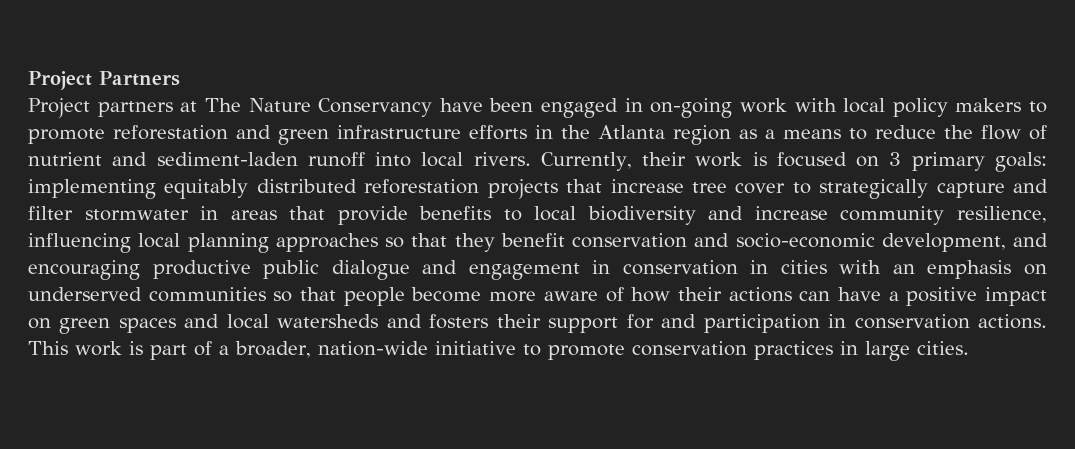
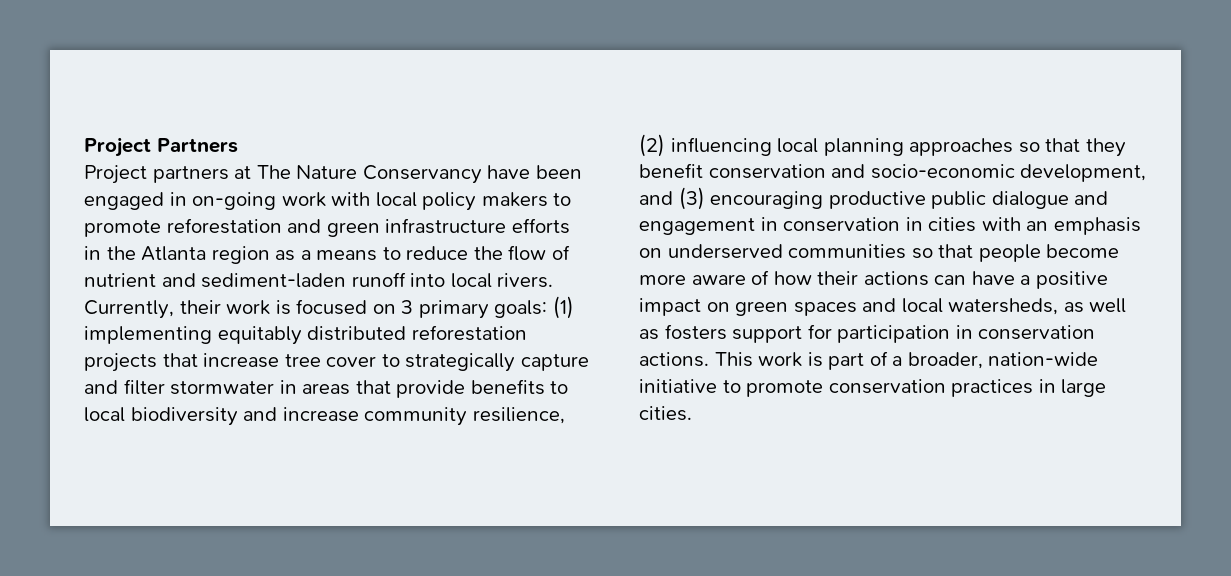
- implementing equitably distributed reforestation projects that increase tree cover to strategically capture and filter stormwater in areas that provide benefits to local biodiversity and increase community resilience, influencing local planning approaches so that they benefit conservation and socio-economic development, and encouraging productive public dialogue and engagement in conservation in cities with an emphasis on underserved communities so that people become more aware of how their actions can have a positive impact on green spaces and local watersheds and fosters their support for and participation in conservation actions.
+ (1) implementing equitably distributed reforestation projects that increase tree cover to strategically capture and filter stormwater in areas that provide benefits to local biodiversity and increase community resilience, (2) influencing local planning approaches so that they benefit conservation and socio-economic development, and (3) encouraging productive public dialogue and engagement in conservation in cities with an emphasis on underserved communities so that people become more aware of how their actions can have a positive impact on green spaces and local watersheds, as well as fosters support for participation in conservation actions.

